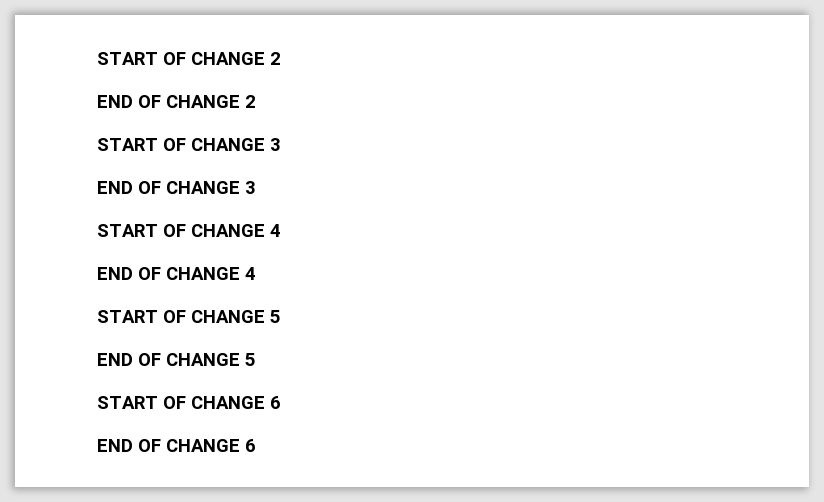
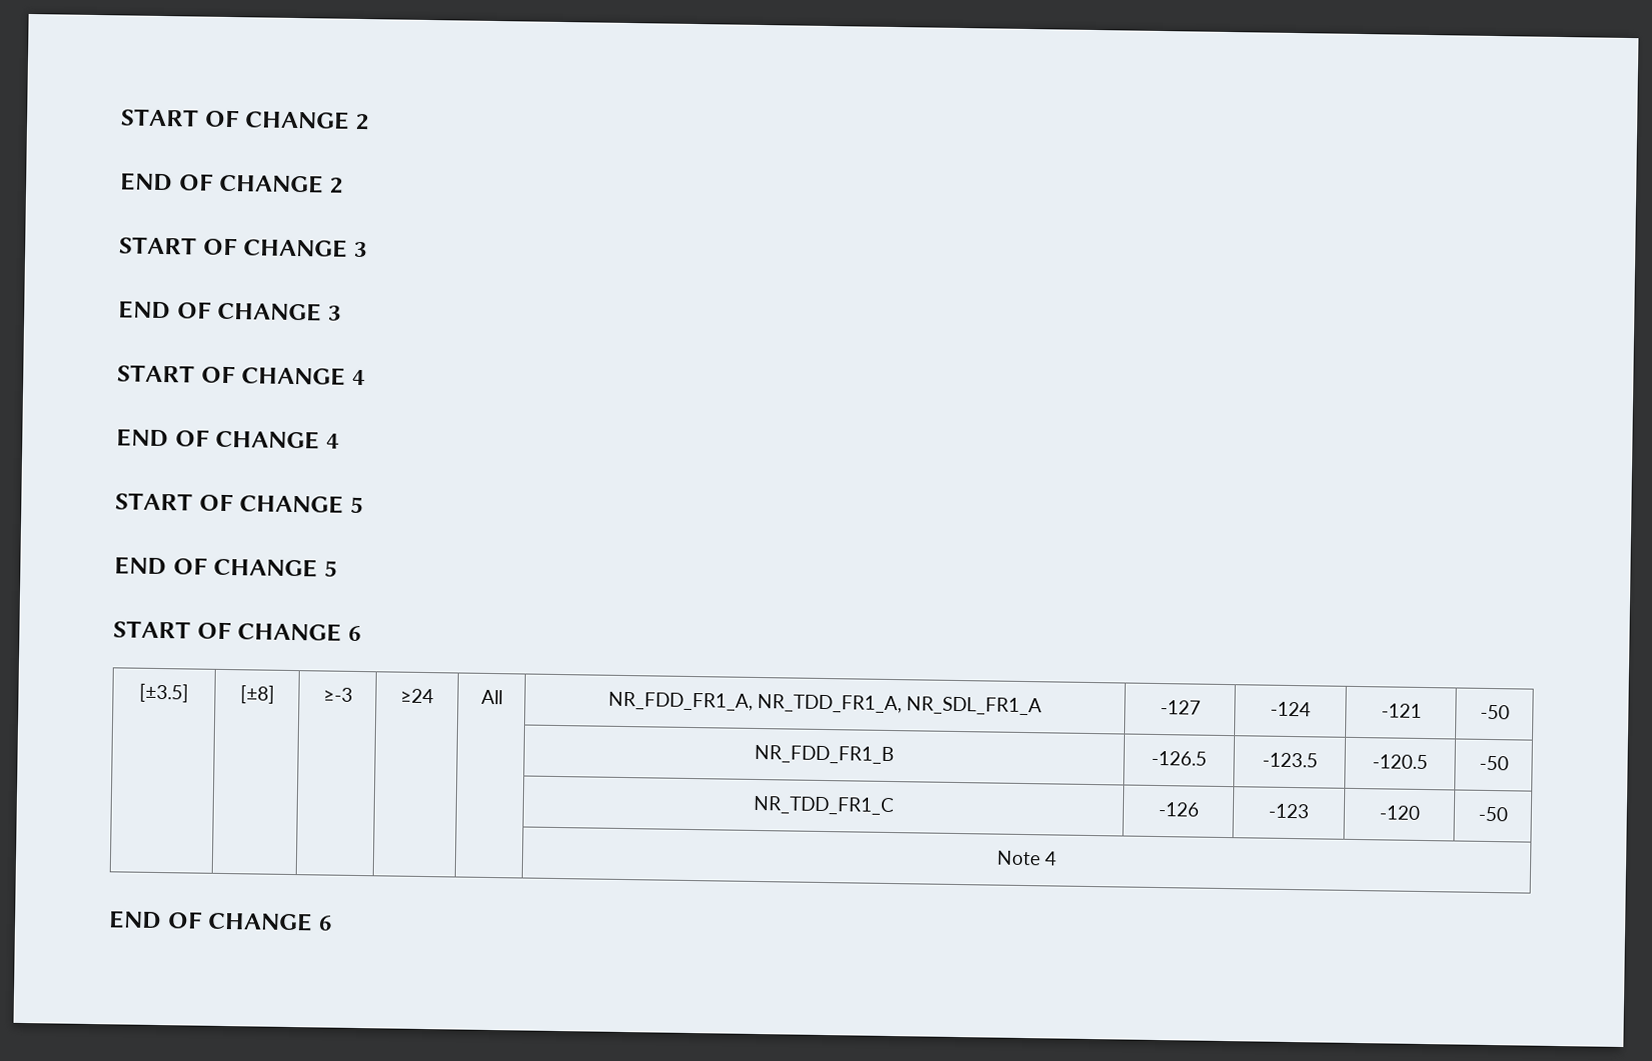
+ [±3.5] | [±8] | ≥-3 | ≥24 | All | NR_FDD_FR1_A, NR_TDD_FR1_A, NR_SDL_FR1_A | -127 | -124 | -121 | -50
+ | | | | | NR_FDD_FR1_B | -126.5 | -123.5 | -120.5 | -50
+ | | | | | NR_TDD_FR1_C | -126 | -123 | -120 | -50
+ | | | | | Note 4

